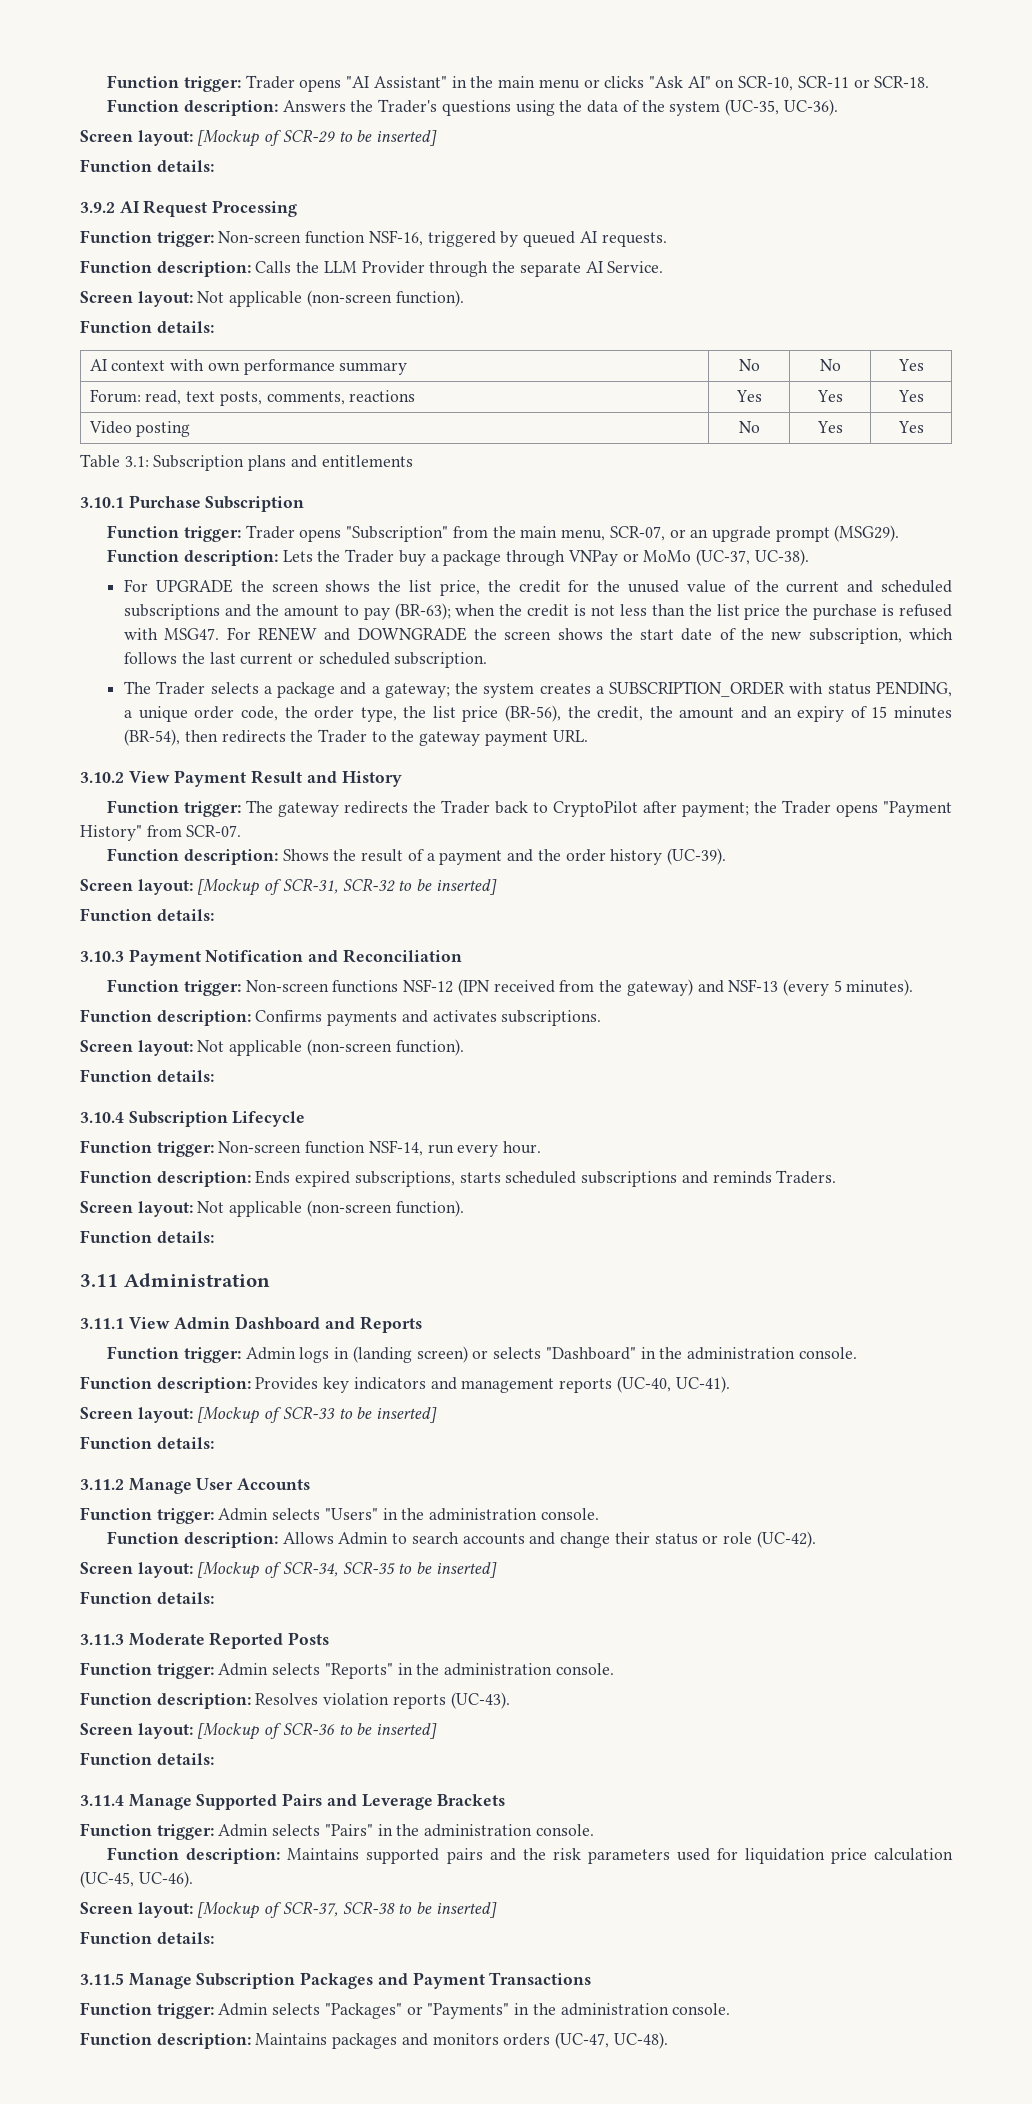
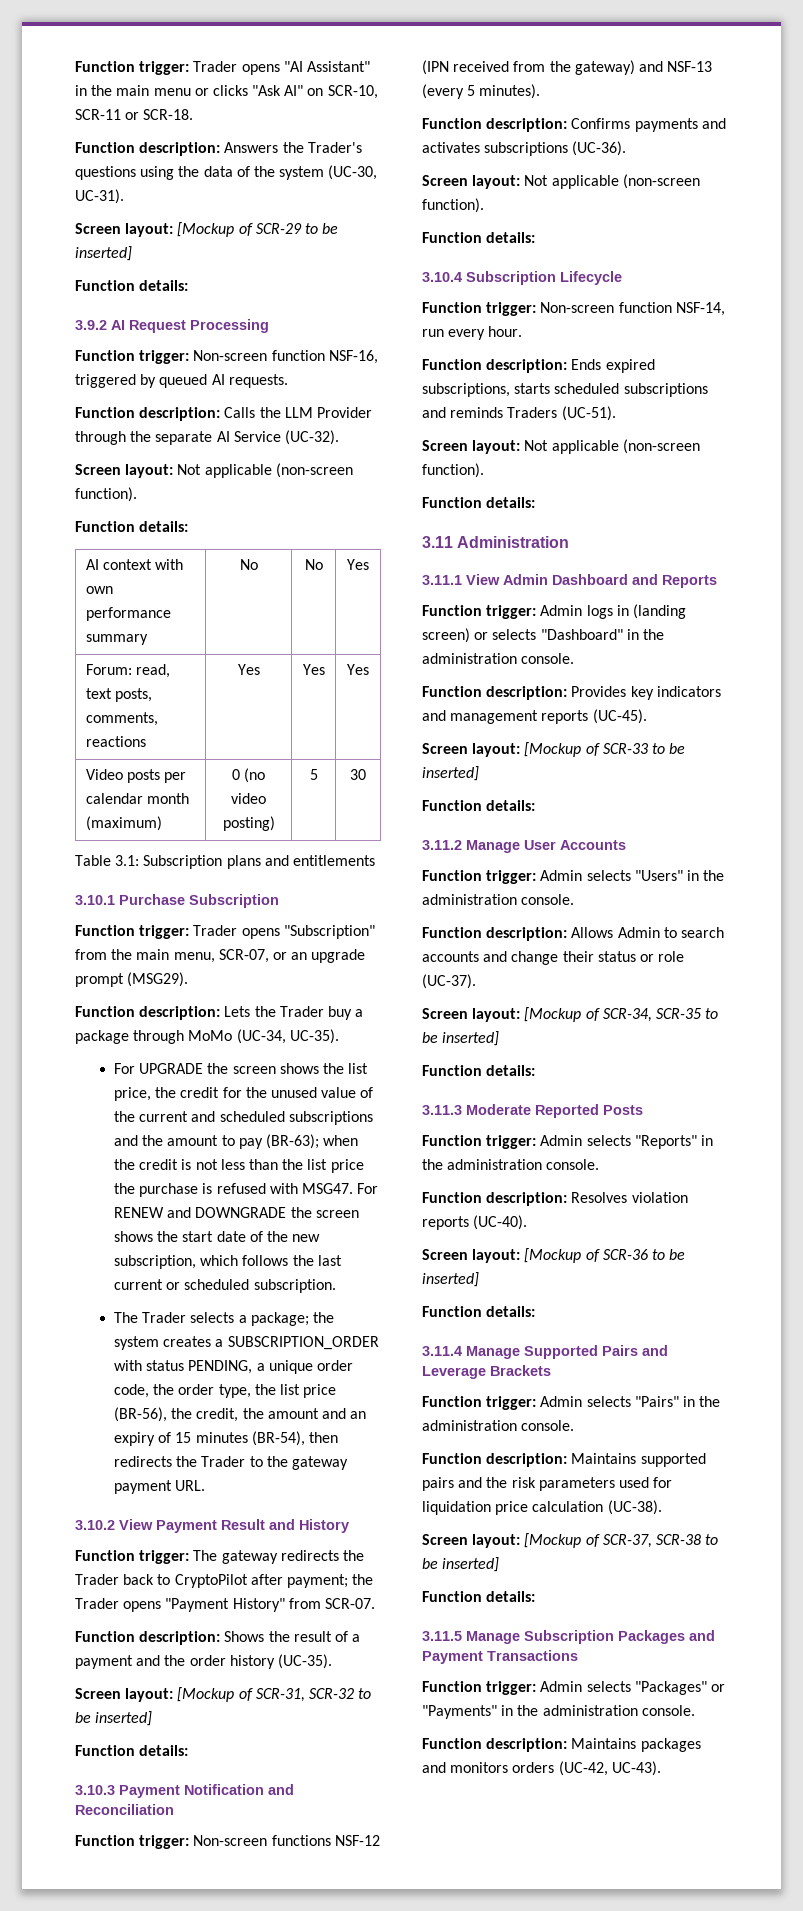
- Function description: Answers the Trader's questions using the data of the system (UC-35, UC-36).
+ Function description: Answers the Trader's questions using the data of the system (UC-30, UC-31).
- Function description: Calls the LLM Provider through the separate AI Service.
+ Function description: Calls the LLM Provider through the separate AI Service (UC-32).
- Video posting | No | Yes | Yes
+ Video posts per calendar month (maximum) | 0 (no video posting) | 5 | 30
- Function description: Lets the Trader buy a package through VNPay or MoMo (UC-37, UC-38).
+ Function description: Lets the Trader buy a package through MoMo (UC-34, UC-35).
- The Trader selects a package and a gateway; the system creates a SUBSCRIPTION_ORDER with status PENDING, a unique order code, the order type, the list price (BR-56), the credit, the amount and an expiry of 15 minutes (BR-54), then redirects the Trader to the gateway payment URL.
+ The Trader selects a package; the system creates a SUBSCRIPTION_ORDER with status PENDING, a unique order code, the order type, the list price (BR-56), the credit, the amount and an expiry of 15 minutes (BR-54), then redirects the Trader to the gateway payment URL.
- Function description: Shows the result of a payment and the order history (UC-39).
+ Function description: Shows the result of a payment and the order history (UC-35).
- Function description: Confirms payments and activates subscriptions.
+ Function description: Confirms payments and activates subscriptions (UC-36).
- Function description: Ends expired subscriptions, starts scheduled subscriptions and reminds Traders.
+ Function description: Ends expired subscriptions, starts scheduled subscriptions and reminds Traders (UC-51).
- Function description: Provides key indicators and management reports (UC-40, UC-41).
+ Function description: Provides key indicators and management reports (UC-45).
- Function description: Allows Admin to search accounts and change their status or role (UC-42).
+ Function description: Allows Admin to search accounts and change their status or role (UC-37).
- Function description: Resolves violation reports (UC-43).
+ Function description: Resolves violation reports (UC-40).
- Function description: Maintains supported pairs and the risk parameters used for liquidation price calculation (UC-45, UC-46).
+ Function description: Maintains supported pairs and the risk parameters used for liquidation price calculation (UC-38).
- Function description: Maintains packages and monitors orders (UC-47, UC-48).
+ Function description: Maintains packages and monitors orders (UC-42, UC-43).

